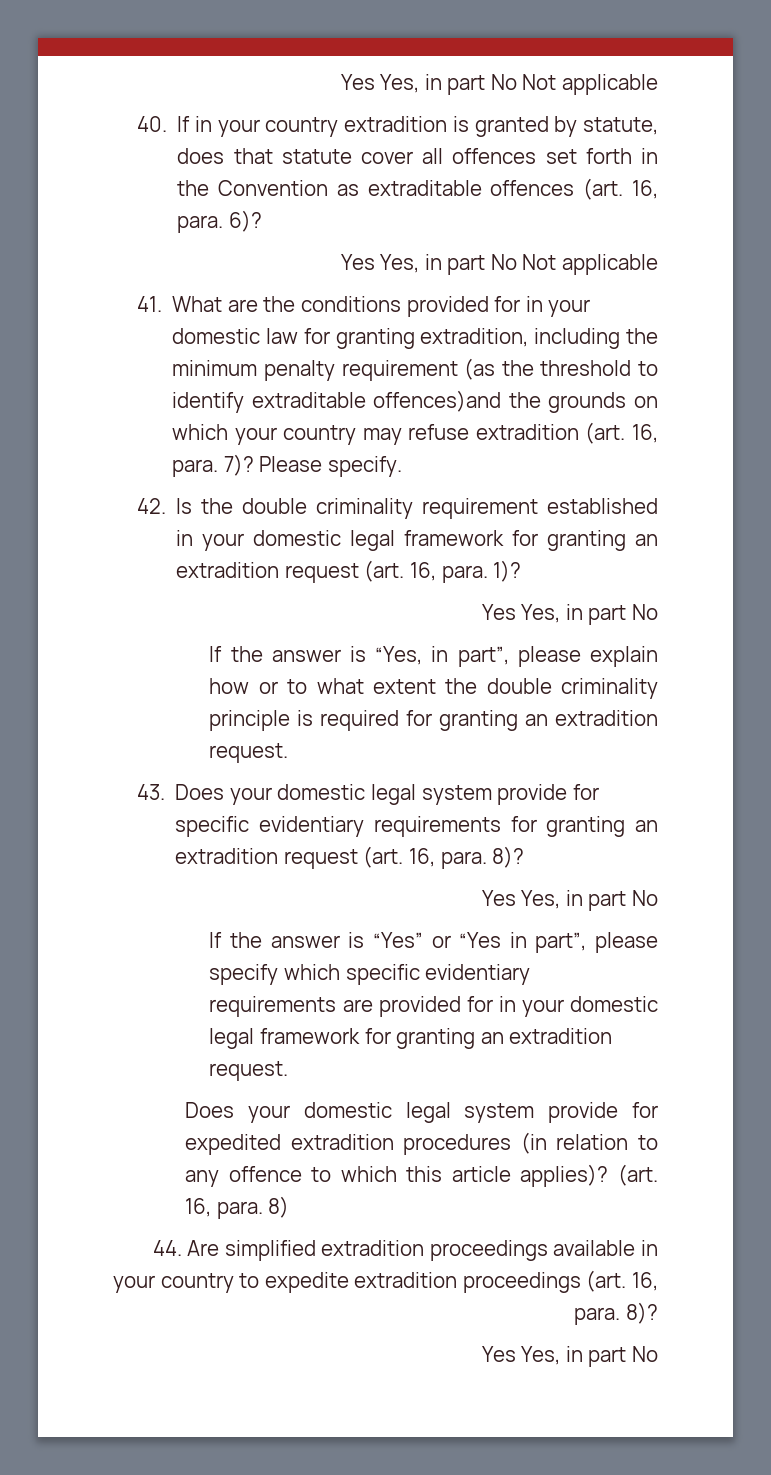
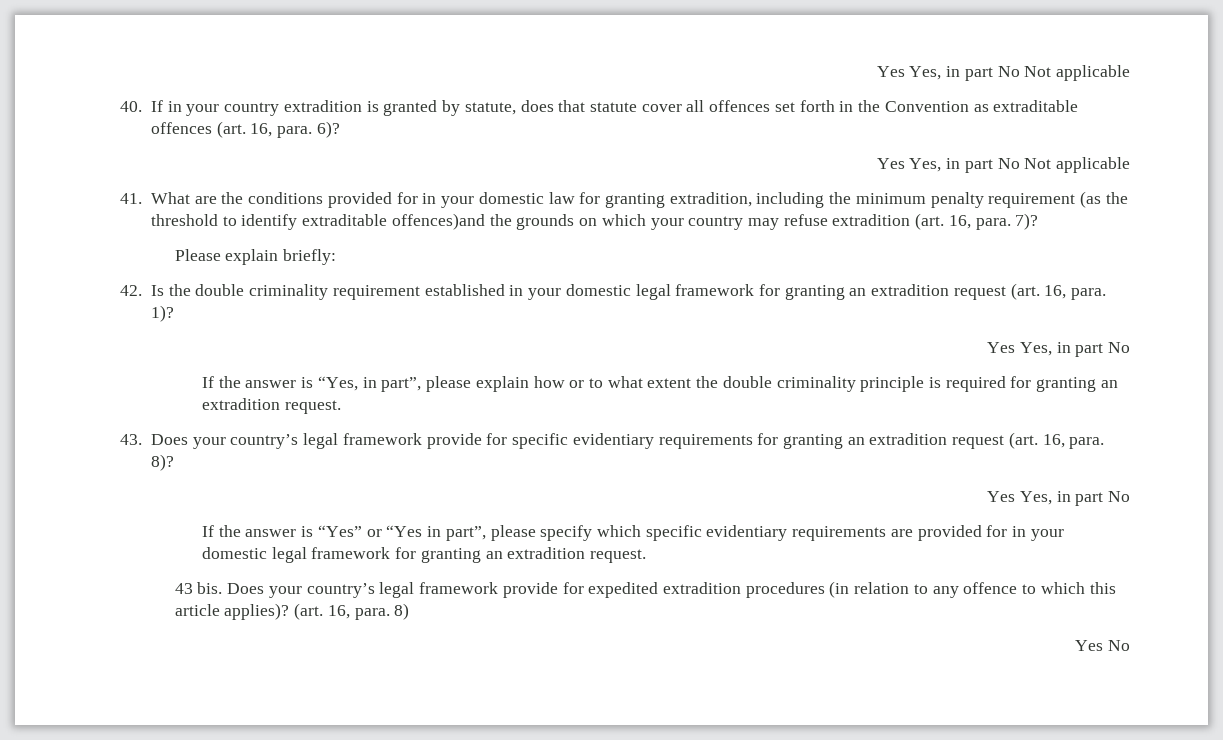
- 41. What are the conditions provided for in your domestic law for granting extradition, including the minimum penalty requirement (as the threshold to identify extraditable offences)and the grounds on which your country may refuse extradition (art. 16, para. 7)? Please specify.
+ 41. What are the conditions provided for in your domestic law for granting extradition, including the minimum penalty requirement (as the threshold to identify extraditable offences)and the grounds on which your country may refuse extradition (art. 16, para. 7)?
+ Please explain briefly:
- 43. Does your domestic legal system provide for specific evidentiary requirements for granting an extradition request (art. 16, para. 8)?
+ 43. Does your country’s legal framework provide for specific evidentiary requirements for granting an extradition request (art. 16, para. 8)?
- Does your domestic legal system provide for expedited extradition procedures (in relation to any offence to which this article applies)?
+ 43 bis. Does your country’s legal framework provide for expedited extradition procedures (in relation to any offence to which this article applies)?
- 44. Are simplified extradition proceedings available in your country to expedite extradition proceedings (art. 16, para. 8)?
- Yes Yes, in part No
+ Yes No

